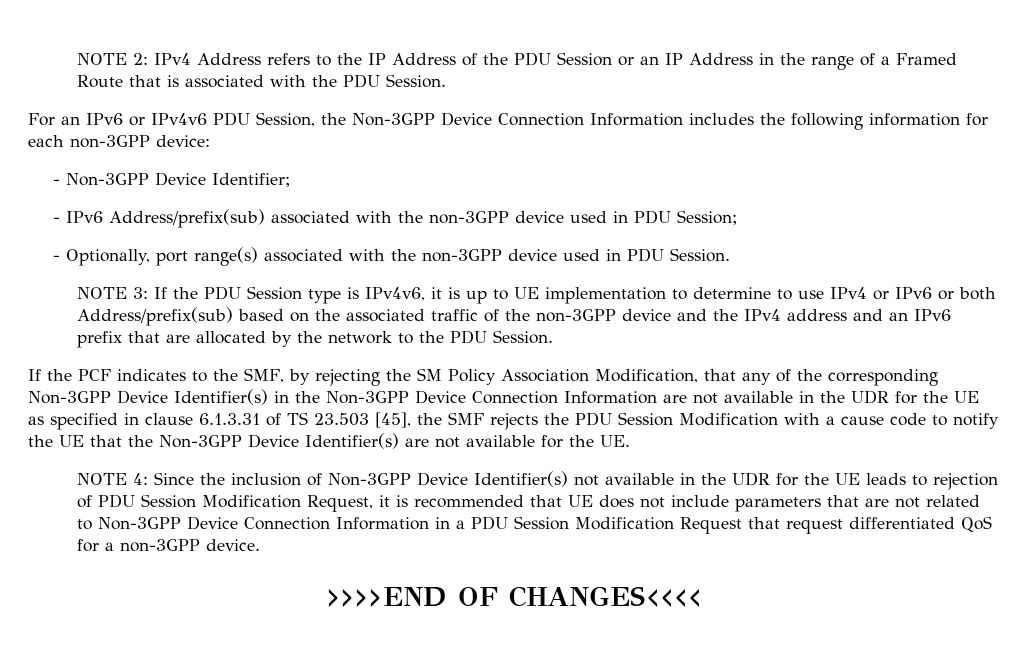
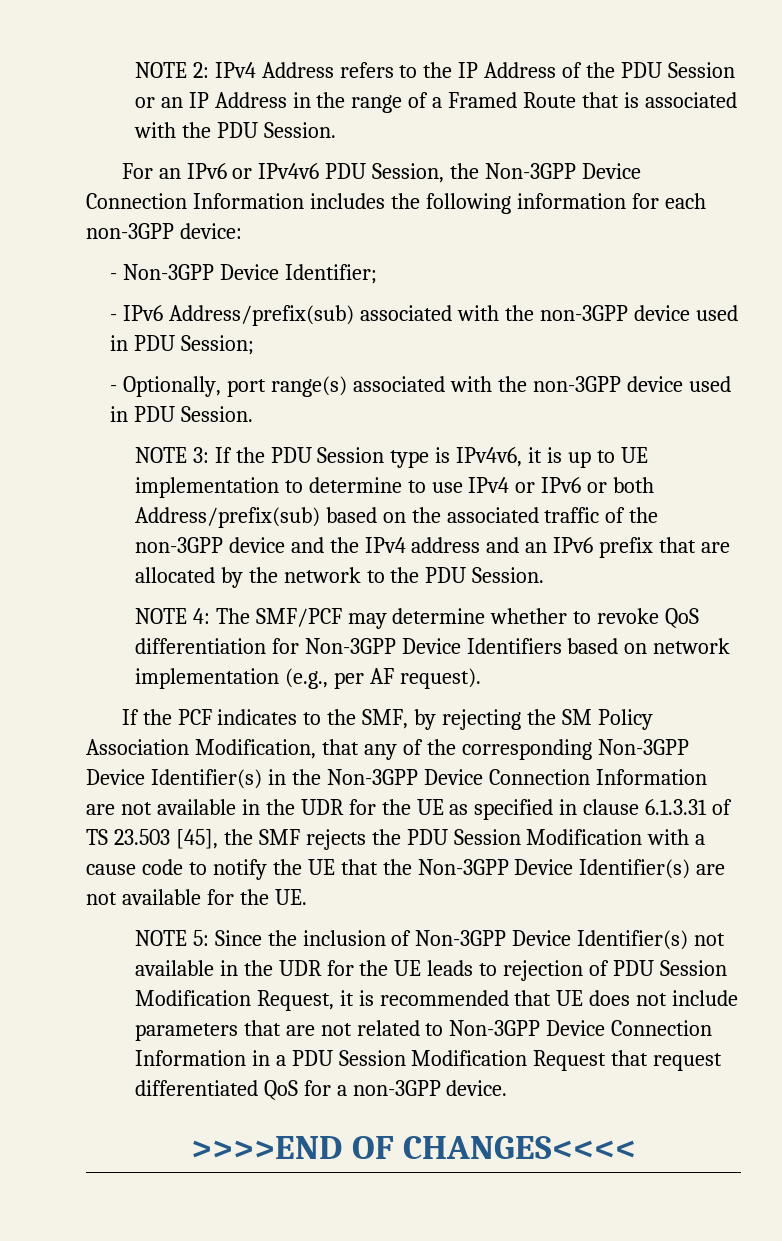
+ NOTE 4: The SMF/PCF may determine whether to revoke QoS differentiation for Non-3GPP Device Identifiers based on network implementation (e.g., per AF request).
- NOTE 4: Since the inclusion of Non-3GPP Device Identifier(s) not available in the UDR for the UE leads to rejection of PDU Session Modification Request, it is recommended that UE does not include parameters that are not related to Non-3GPP Device Connection Information in a PDU Session Modification Request that request differentiated QoS for a non-3GPP device.
+ NOTE 5: Since the inclusion of Non-3GPP Device Identifier(s) not available in the UDR for the UE leads to rejection of PDU Session Modification Request, it is recommended that UE does not include parameters that are not related to Non-3GPP Device Connection Information in a PDU Session Modification Request that request differentiated QoS for a non-3GPP device.

